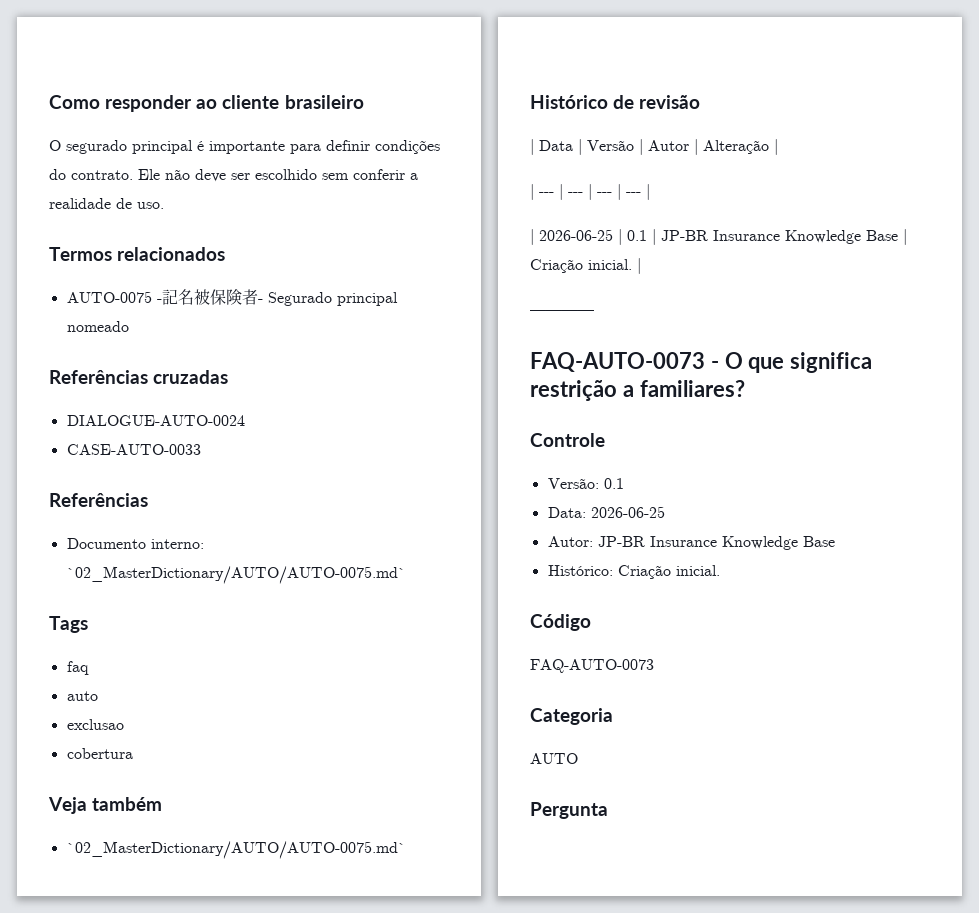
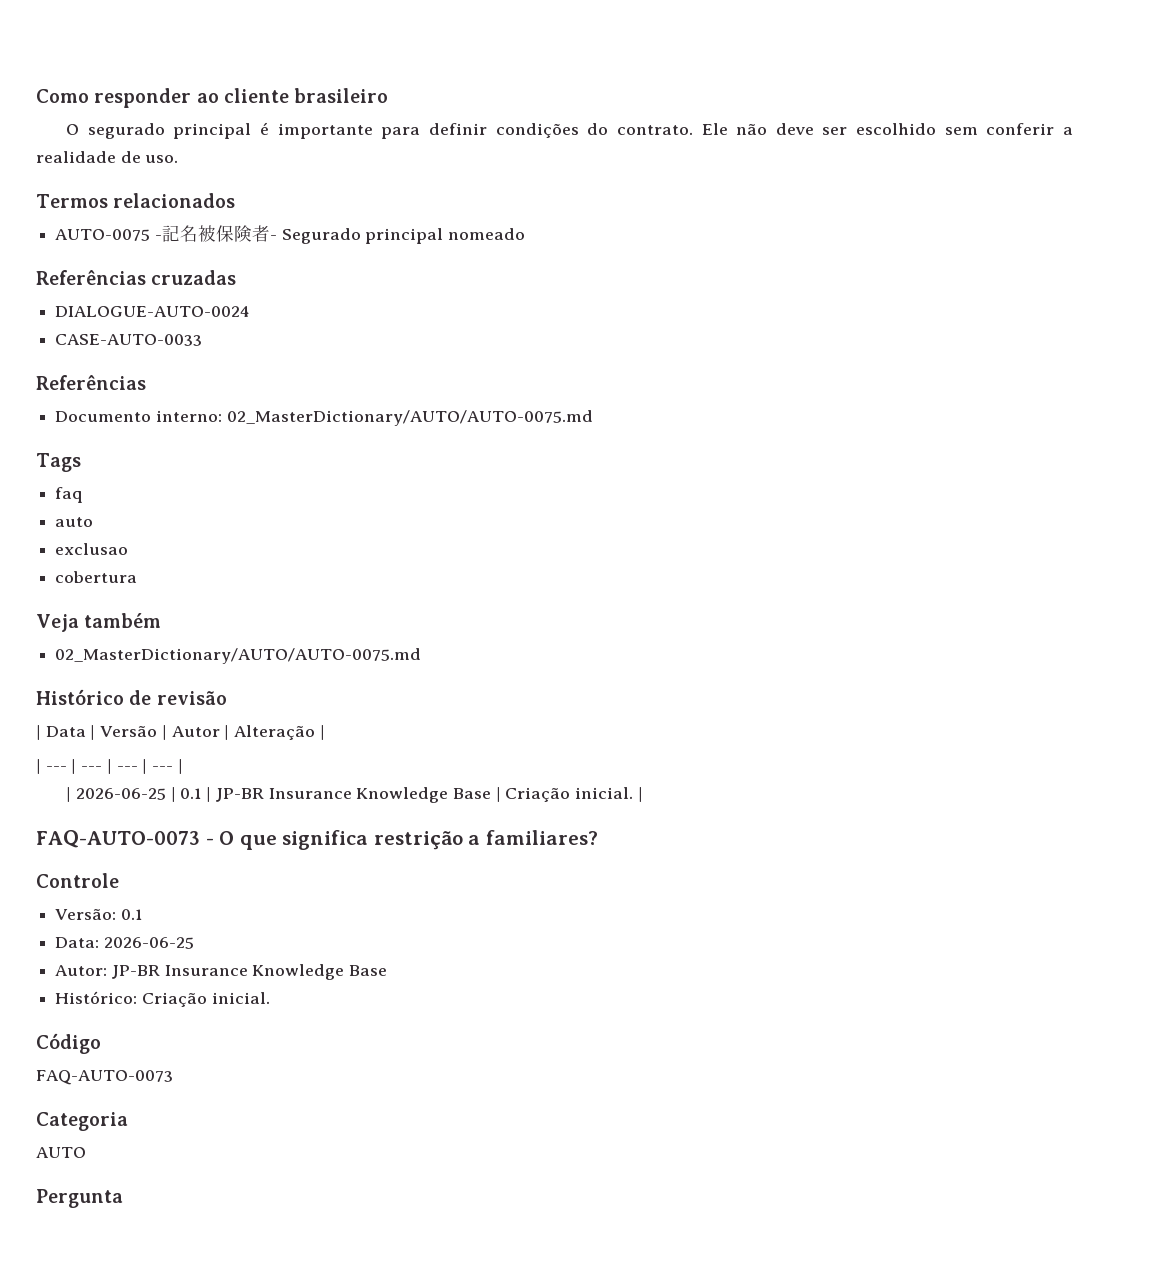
- Documento interno: `02_MasterDictionary/AUTO/AUTO-0075.md`
+ Documento interno: 02_MasterDictionary/AUTO/AUTO-0075.md
  Veja também
- `02_MasterDictionary/AUTO/AUTO-0075.md`
+ 02_MasterDictionary/AUTO/AUTO-0075.md
- ————

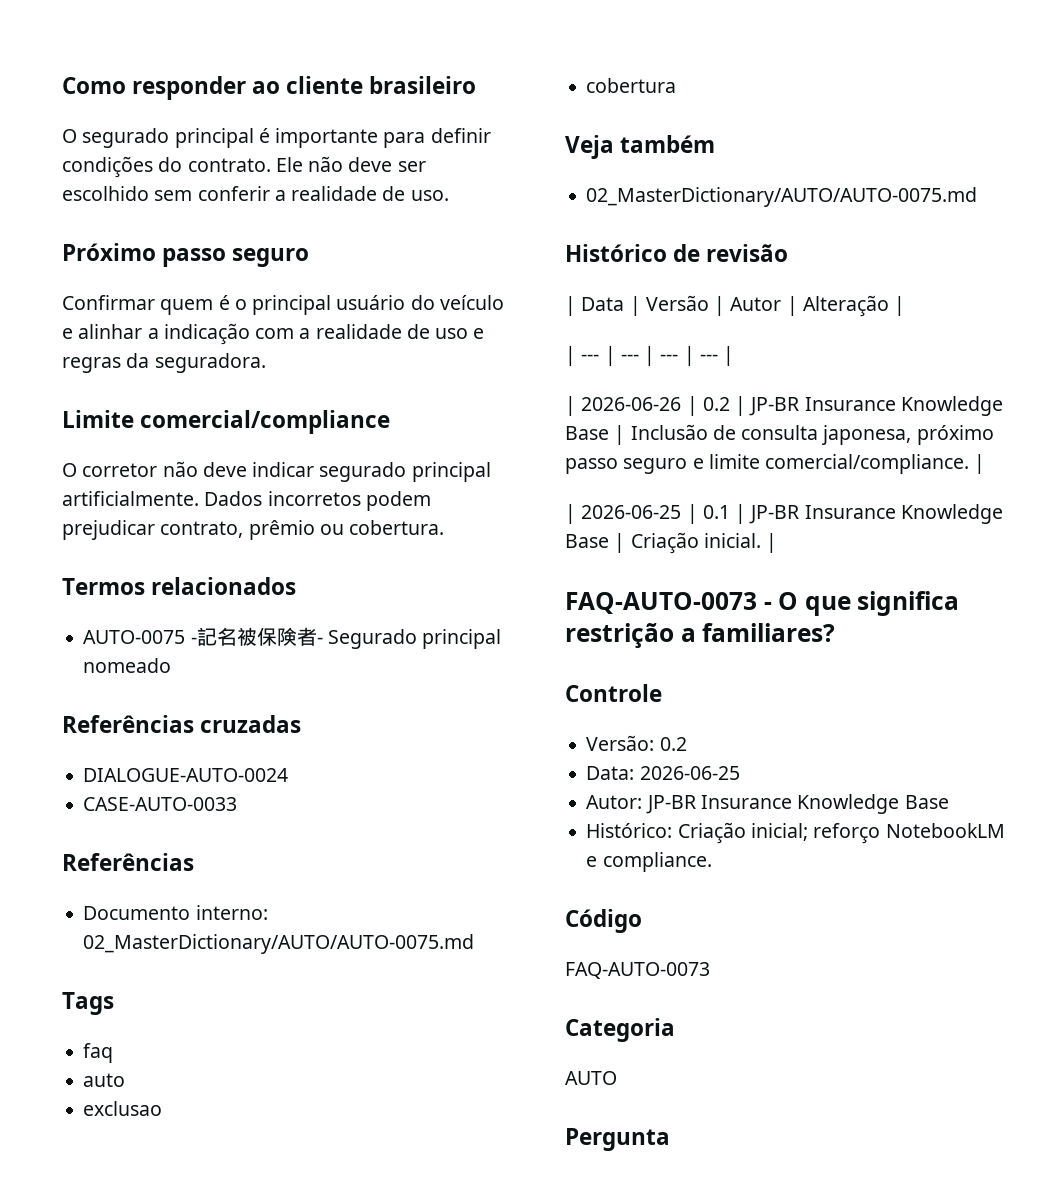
+ Próximo passo seguro
+ Confirmar quem é o principal usuário do veículo e alinhar a indicação com a realidade de uso e regras da seguradora.
+ Limite comercial/compliance
+ O corretor não deve indicar segurado principal artificialmente. Dados incorretos podem prejudicar contrato, prêmio ou cobertura.
+ | 2026-06-26 | 0.2 | JP-BR Insurance Knowledge Base | Inclusão de consulta japonesa, próximo passo seguro e limite comercial/compliance. |
- Versão: 0.1
+ Versão: 0.2
- Histórico: Criação inicial.
+ Histórico: Criação inicial; reforço NotebookLM e compliance.

